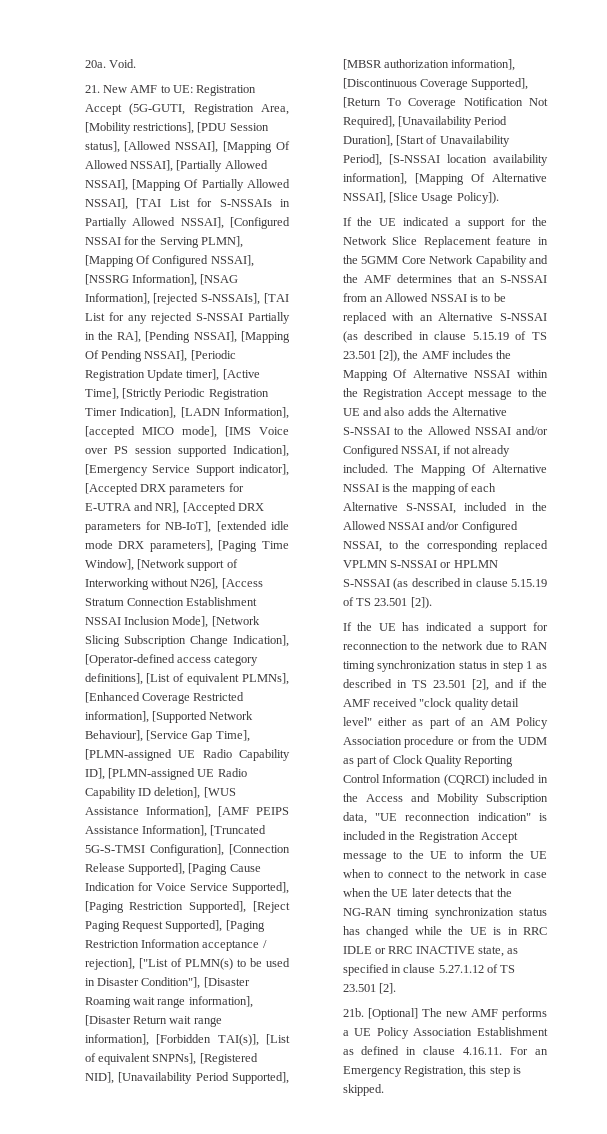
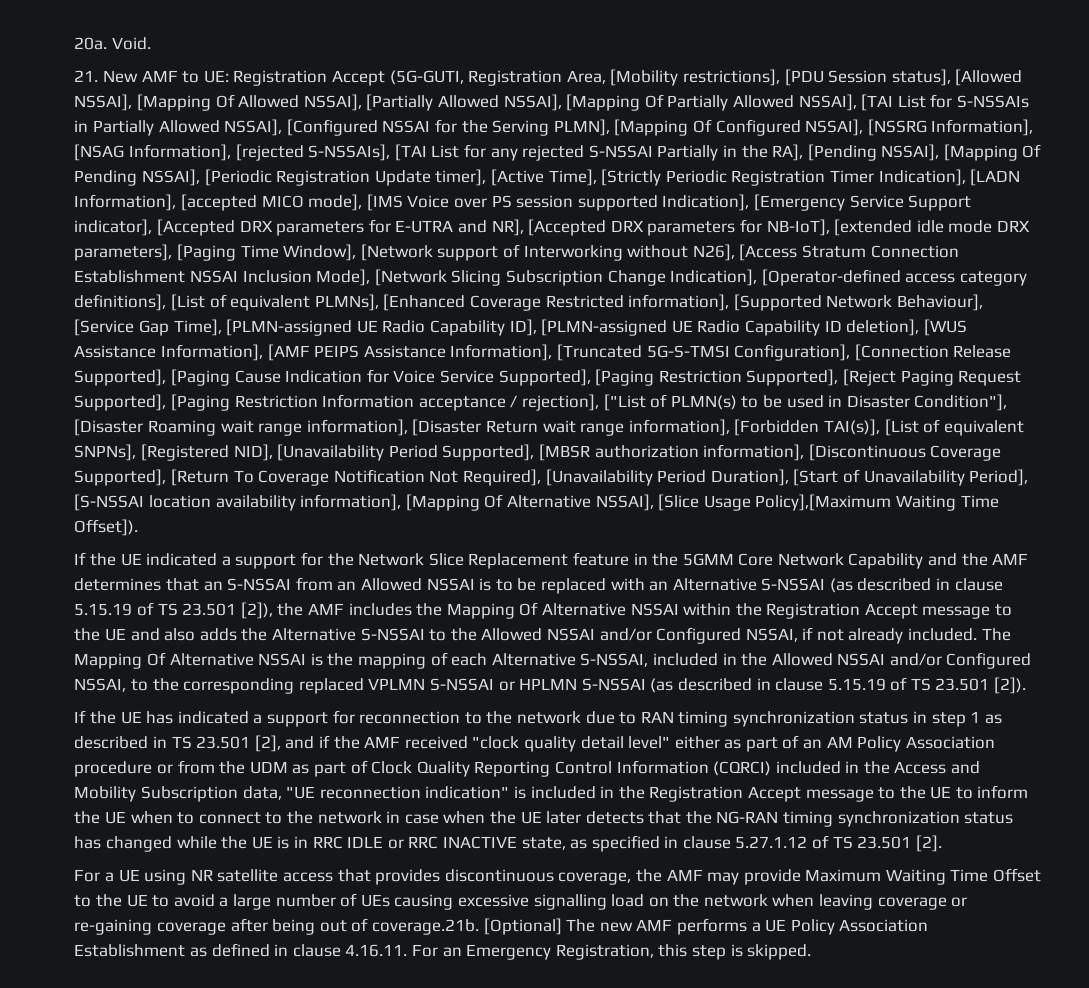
- Registration Accept (5G-GUTI, Registration Area, [Mobility restrictions], [PDU Session status], [Allowed NSSAI], [Mapping Of Allowed NSSAI], [Partially Allowed NSSAI], [Mapping Of Partially Allowed NSSAI], [TAI List for S-NSSAIs in Partially Allowed NSSAI], [Configured NSSAI for the Serving PLMN], [Mapping Of Configured NSSAI], [NSSRG Information], [NSAG Information], [rejected S-NSSAIs], [TAI List for any rejected S-NSSAI Partially in the RA], [Pending NSSAI], [Mapping Of Pending NSSAI], [Periodic Registration Update timer], [Active Time], [Strictly Periodic Registration Timer Indication], [LADN Information], [accepted MICO mode], [IMS Voice over PS session supported Indication], [Emergency Service Support indicator], [Accepted DRX parameters for E-UTRA and NR], [Accepted DRX parameters for NB-IoT], [extended idle mode DRX parameters], [Paging Time Window], [Network support of Interworking without N26], [Access Stratum Connection Establishment NSSAI Inclusion Mode], [Network Slicing Subscription Change Indication], [Operator-defined access category definitions], [List of equivalent PLMNs], [Enhanced Coverage Restricted information], [Supported Network Behaviour], [Service Gap Time], [PLMN-assigned UE Radio Capability ID], [PLMN-assigned UE Radio Capability ID deletion], [WUS Assistance Information], [AMF PEIPS Assistance Information], [Truncated 5G-S-TMSI Configuration], [Connection Release Supported], [Paging Cause Indication for Voice Service Supported], [Paging Restriction Supported], [Reject Paging Request Supported], [Paging Restriction Information acceptance / rejection], ["List of PLMN(s) to be used in Disaster Condition"], [Disaster Roaming wait range information], [Disaster Return wait range information], [Forbidden TAI(s)], [List of equivalent SNPNs], [Registered NID], [Unavailability Period Supported], [MBSR authorization information], [Discontinuous Coverage Supported], [Return To Coverage Notification Not Required], [Unavailability Period Duration], [Start of Unavailability Period], [S-NSSAI location availability information], [Mapping Of Alternative NSSAI], [Slice Usage Policy]).
+ Registration Accept (5G-GUTI, Registration Area, [Mobility restrictions], [PDU Session status], [Allowed NSSAI], [Mapping Of Allowed NSSAI], [Partially Allowed NSSAI], [Mapping Of Partially Allowed NSSAI], [TAI List for S-NSSAIs in Partially Allowed NSSAI], [Configured NSSAI for the Serving PLMN], [Mapping Of Configured NSSAI], [NSSRG Information], [NSAG Information], [rejected S-NSSAIs], [TAI List for any rejected S-NSSAI Partially in the RA], [Pending NSSAI], [Mapping Of Pending NSSAI], [Periodic Registration Update timer], [Active Time], [Strictly Periodic Registration Timer Indication], [LADN Information], [accepted MICO mode], [IMS Voice over PS session supported Indication], [Emergency Service Support indicator], [Accepted DRX parameters for E-UTRA and NR], [Accepted DRX parameters for NB-IoT], [extended idle mode DRX parameters], [Paging Time Window], [Network support of Interworking without N26], [Access Stratum Connection Establishment NSSAI Inclusion Mode], [Network Slicing Subscription Change Indication], [Operator-defined access category definitions], [List of equivalent PLMNs], [Enhanced Coverage Restricted information], [Supported Network Behaviour], [Service Gap Time], [PLMN-assigned UE Radio Capability ID], [PLMN-assigned UE Radio Capability ID deletion], [WUS Assistance Information], [AMF PEIPS Assistance Information], [Truncated 5G-S-TMSI Configuration], [Connection Release Supported], [Paging Cause Indication for Voice Service Supported], [Paging Restriction Supported], [Reject Paging Request Supported], [Paging Restriction Information acceptance / rejection], ["List of PLMN(s) to be used in Disaster Condition"], [Disaster Roaming wait range information], [Disaster Return wait range information], [Forbidden TAI(s)], [List of equivalent SNPNs], [Registered NID], [Unavailability Period Supported], [MBSR authorization information], [Discontinuous Coverage Supported], [Return To Coverage Notification Not Required], [Unavailability Period Duration], [Start of Unavailability Period], [S-NSSAI location availability information], [Mapping Of Alternative NSSAI], [Slice Usage Policy],[Maximum Waiting Time Offset]).
- 21b. [Optional] The new AMF performs a UE Policy Association Establishment as defined in clause 4.16.11. For an Emergency Registration, this step is skipped.
+ For a UE using NR satellite access that provides discontinuous coverage, the AMF may provide Maximum Waiting Time Offset to the UE to avoid a large number of UEs causing excessive signalling load on the network when leaving coverage or re-gaining coverage after being out of coverage.21b. [Optional] The new AMF performs a UE Policy Association Establishment as defined in clause 4.16.11. For an Emergency Registration, this step is skipped.

